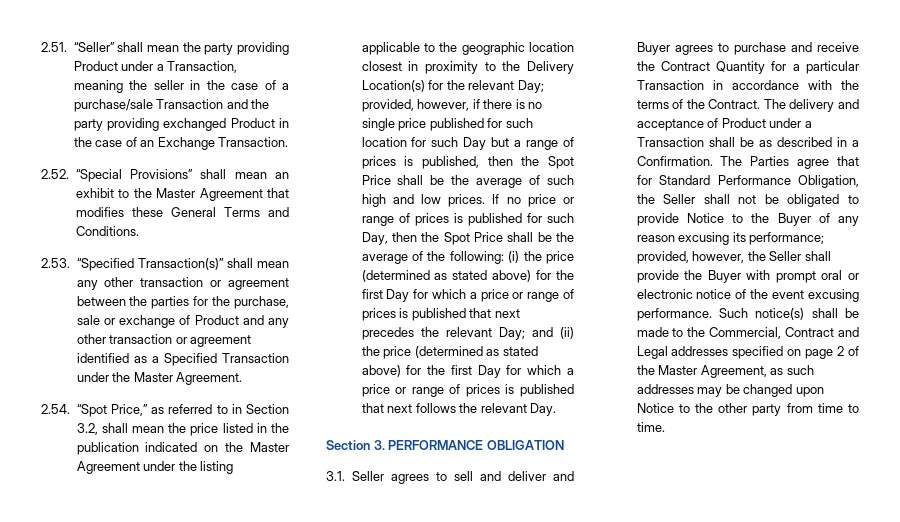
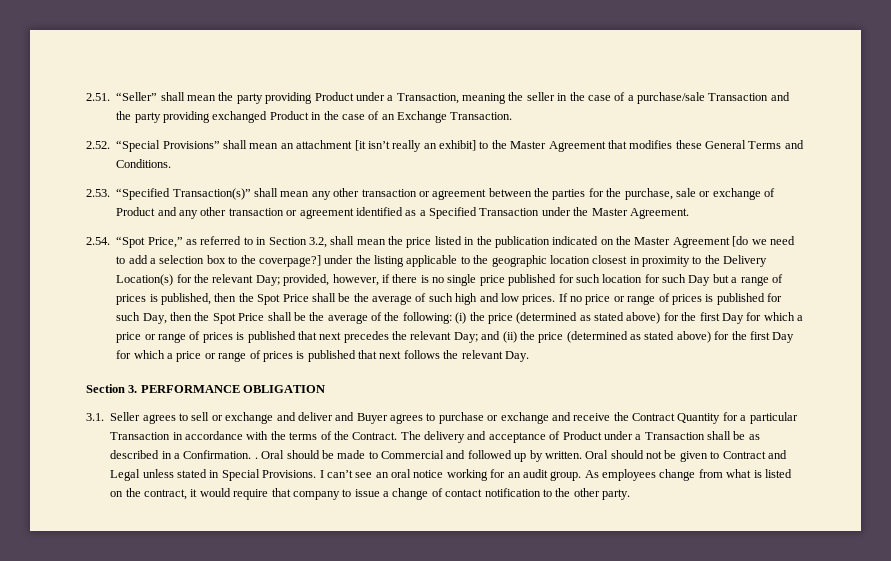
- 2.52. “Special Provisions” shall mean an exhibit to the Master Agreement that modifies these General Terms and Conditions.
+ 2.52. “Special Provisions” shall mean an attachment [it isn’t really an exhibit] to the Master Agreement that modifies these General Terms and Conditions.
- 2.54. “Spot Price,” as referred to in Section 3.2, shall mean the price listed in the publication indicated on the Master Agreement under the listing applicable to the geographic location closest in proximity to the Delivery Location(s) for the relevant Day;
+ 2.54. “Spot Price,” as referred to in Section 3.2, shall mean the price listed in the publication indicated on the Master Agreement [do we need to add a selection box to the coverpage?] under the listing applicable to the geographic location closest in proximity to the Delivery Location(s) for the relevant Day;
- 3.1. Seller agrees to sell and deliver and Buyer agrees to purchase and receive the Contract Quantity for a particular Transaction in accordance with the terms of the Contract.
+ 3.1. Seller agrees to sell or exchange and deliver and Buyer agrees to purchase or exchange and receive the Contract Quantity for a particular Transaction in accordance with the terms of the Contract.
- The delivery and acceptance of Product under a Transaction shall be as described in a Confirmation. The Parties agree that for Standard Performance Obligation, the Seller shall not be obligated to provide Notice to the Buyer of any reason excusing its performance; provided, however, the Seller shall provide the Buyer with prompt oral or electronic notice of the event excusing performance. Such notice(s) shall be made to the Commercial, Contract and Legal addresses specified on page 2 of the Master Agreement, as such addresses may be changed upon Notice to the other party from time to time.
+ The delivery and acceptance of Product under a Transaction shall be as described in a Confirmation. . Oral should be made to Commercial and followed up by written. Oral should not be given to Contract and Legal unless stated in Special Provisions. I can’t see an oral notice working for an audit group. As employees change from what is listed on the contract, it would require that company to issue a change of contact notification to the other party.

